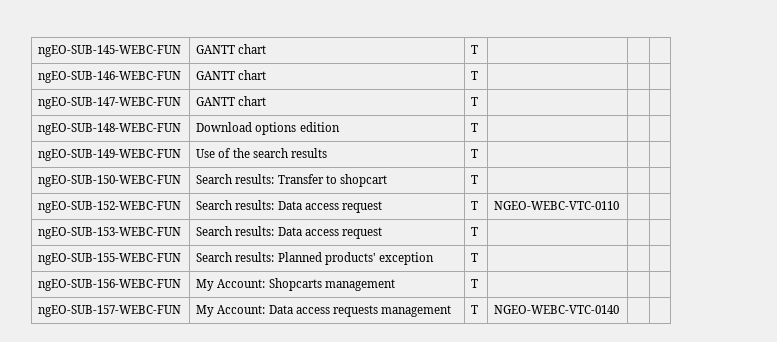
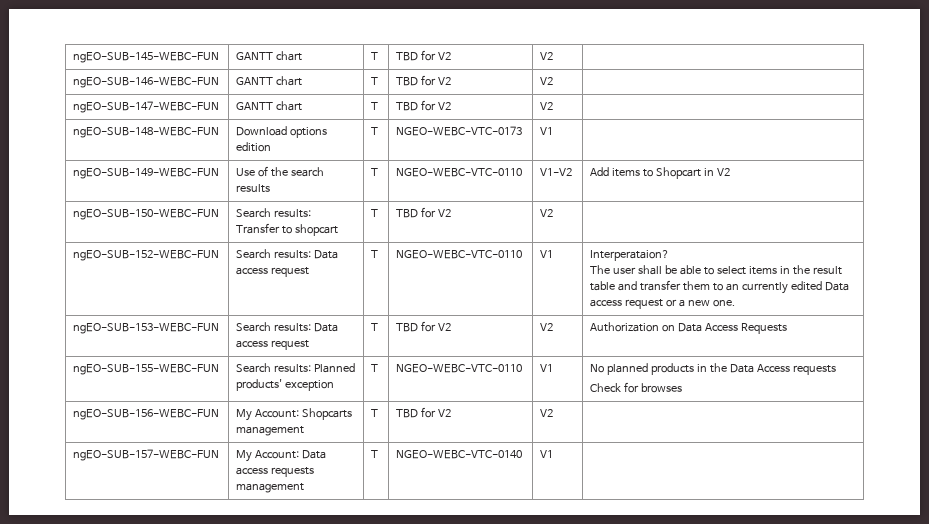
- ngEO-SUB-145-WEBC-FUN | GANTT chart | T | | |
+ ngEO-SUB-145-WEBC-FUN | GANTT chart | T | TBD for V2 | V2 |
- ngEO-SUB-146-WEBC-FUN | GANTT chart | T | | |
+ ngEO-SUB-146-WEBC-FUN | GANTT chart | T | TBD for V2 | V2 |
- ngEO-SUB-147-WEBC-FUN | GANTT chart | T | | |
+ ngEO-SUB-147-WEBC-FUN | GANTT chart | T | TBD for V2 | V2 |
- ngEO-SUB-148-WEBC-FUN | Download options edition | T | | |
+ ngEO-SUB-148-WEBC-FUN | Download options edition | T | NGEO-WEBC-VTC-0173 | V1 |
- ngEO-SUB-149-WEBC-FUN | Use of the search results | T | | |
+ ngEO-SUB-149-WEBC-FUN | Use of the search results | T | NGEO-WEBC-VTC-0110 | V1-V2 | Add items to Shopcart in V2
- ngEO-SUB-150-WEBC-FUN | Search results: Transfer to shopcart | T | | |
+ ngEO-SUB-150-WEBC-FUN | Search results: Transfer to shopcart | T | TBD for V2 | V2 |
- ngEO-SUB-152-WEBC-FUN | Search results: Data access request | T | NGEO-WEBC-VTC-0110 | |
+ ngEO-SUB-152-WEBC-FUN | Search results: Data access request | T | NGEO-WEBC-VTC-0110 | V1 | Interperataion?
+ The user shall be able to select items in the result table and transfer them to an currently edited Data access request or a new one.
- ngEO-SUB-153-WEBC-FUN | Search results: Data access request | T | | |
+ ngEO-SUB-153-WEBC-FUN | Search results: Data access request | T | TBD for V2 | V2 | Authorization on Data Access Requests
- ngEO-SUB-155-WEBC-FUN | Search results: Planned products' exception | T | | |
+ ngEO-SUB-155-WEBC-FUN | Search results: Planned products' exception | T | NGEO-WEBC-VTC-0110 | V1 | No planned products in the Data Access requests
+ Check for browses
- ngEO-SUB-156-WEBC-FUN | My Account: Shopcarts management | T | | |
+ ngEO-SUB-156-WEBC-FUN | My Account: Shopcarts management | T | TBD for V2 | V2 |
- ngEO-SUB-157-WEBC-FUN | My Account: Data access requests management | T | NGEO-WEBC-VTC-0140 | |
+ ngEO-SUB-157-WEBC-FUN | My Account: Data access requests management | T | NGEO-WEBC-VTC-0140 | V1 |

